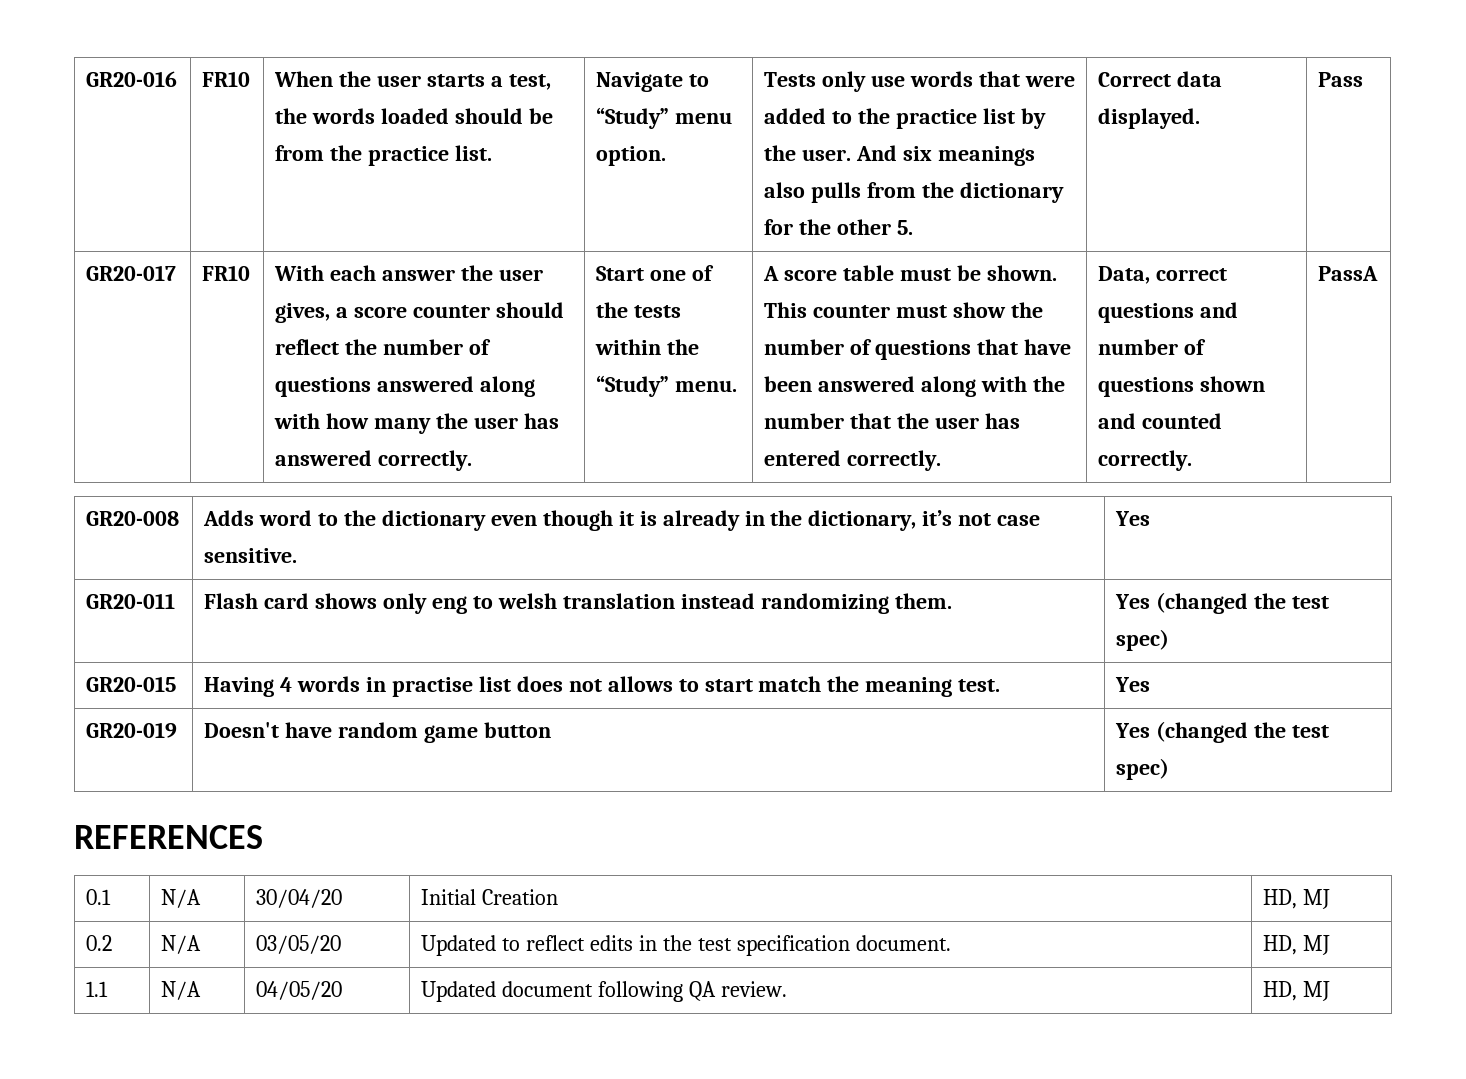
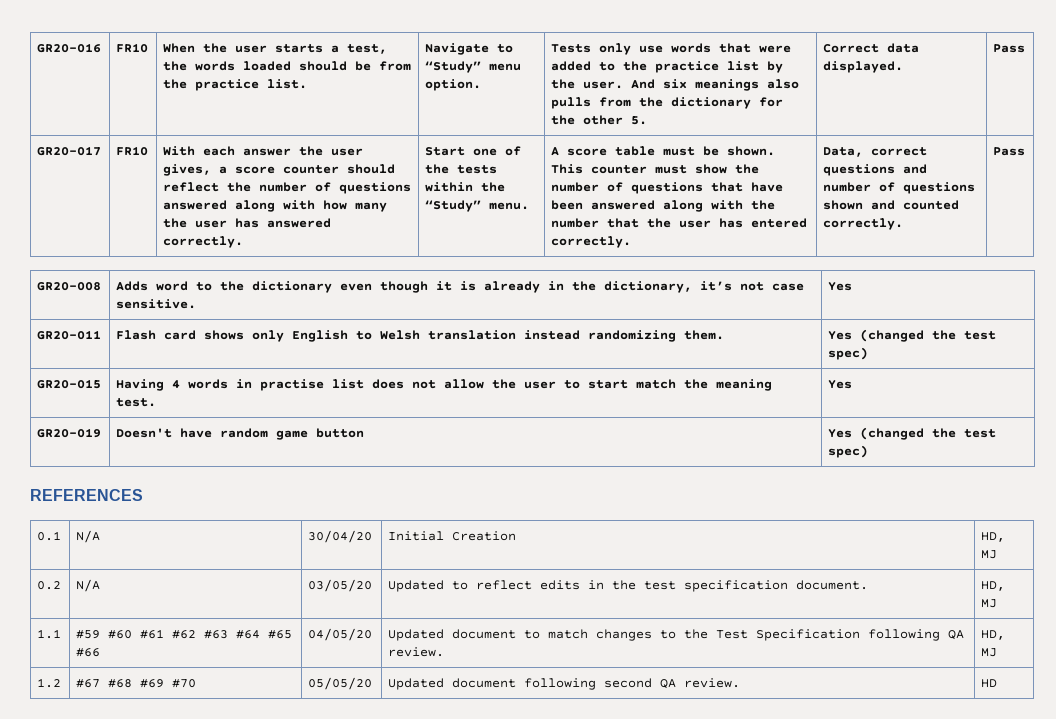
- Data, correct questions and number of questions shown and counted correctly. | PassA
+ Data, correct questions and number of questions shown and counted correctly. | Pass
- GR20-011 | Flash card shows only eng to welsh translation instead randomizing them. | Yes (changed the test spec)
+ GR20-011 | Flash card shows only English to Welsh translation instead randomizing them. | Yes (changed the test spec)
- GR20-015 | Having 4 words in practise list does not allows to start match the meaning test. | Yes
+ GR20-015 | Having 4 words in practise list does not allow the user to start match the meaning test. | Yes
- 1.1 | N/A | 04/05/20 | Updated document following QA review. | HD, MJ
+ 1.1 | #59 #60 #61 #62 #63 #64 #65 #66 | 04/05/20 | Updated document to match changes to the Test Specification following QA review. | HD, MJ
+ 1.2 | #67 #68 #69 #70 | 05/05/20 | Updated document following second QA review. | HD

